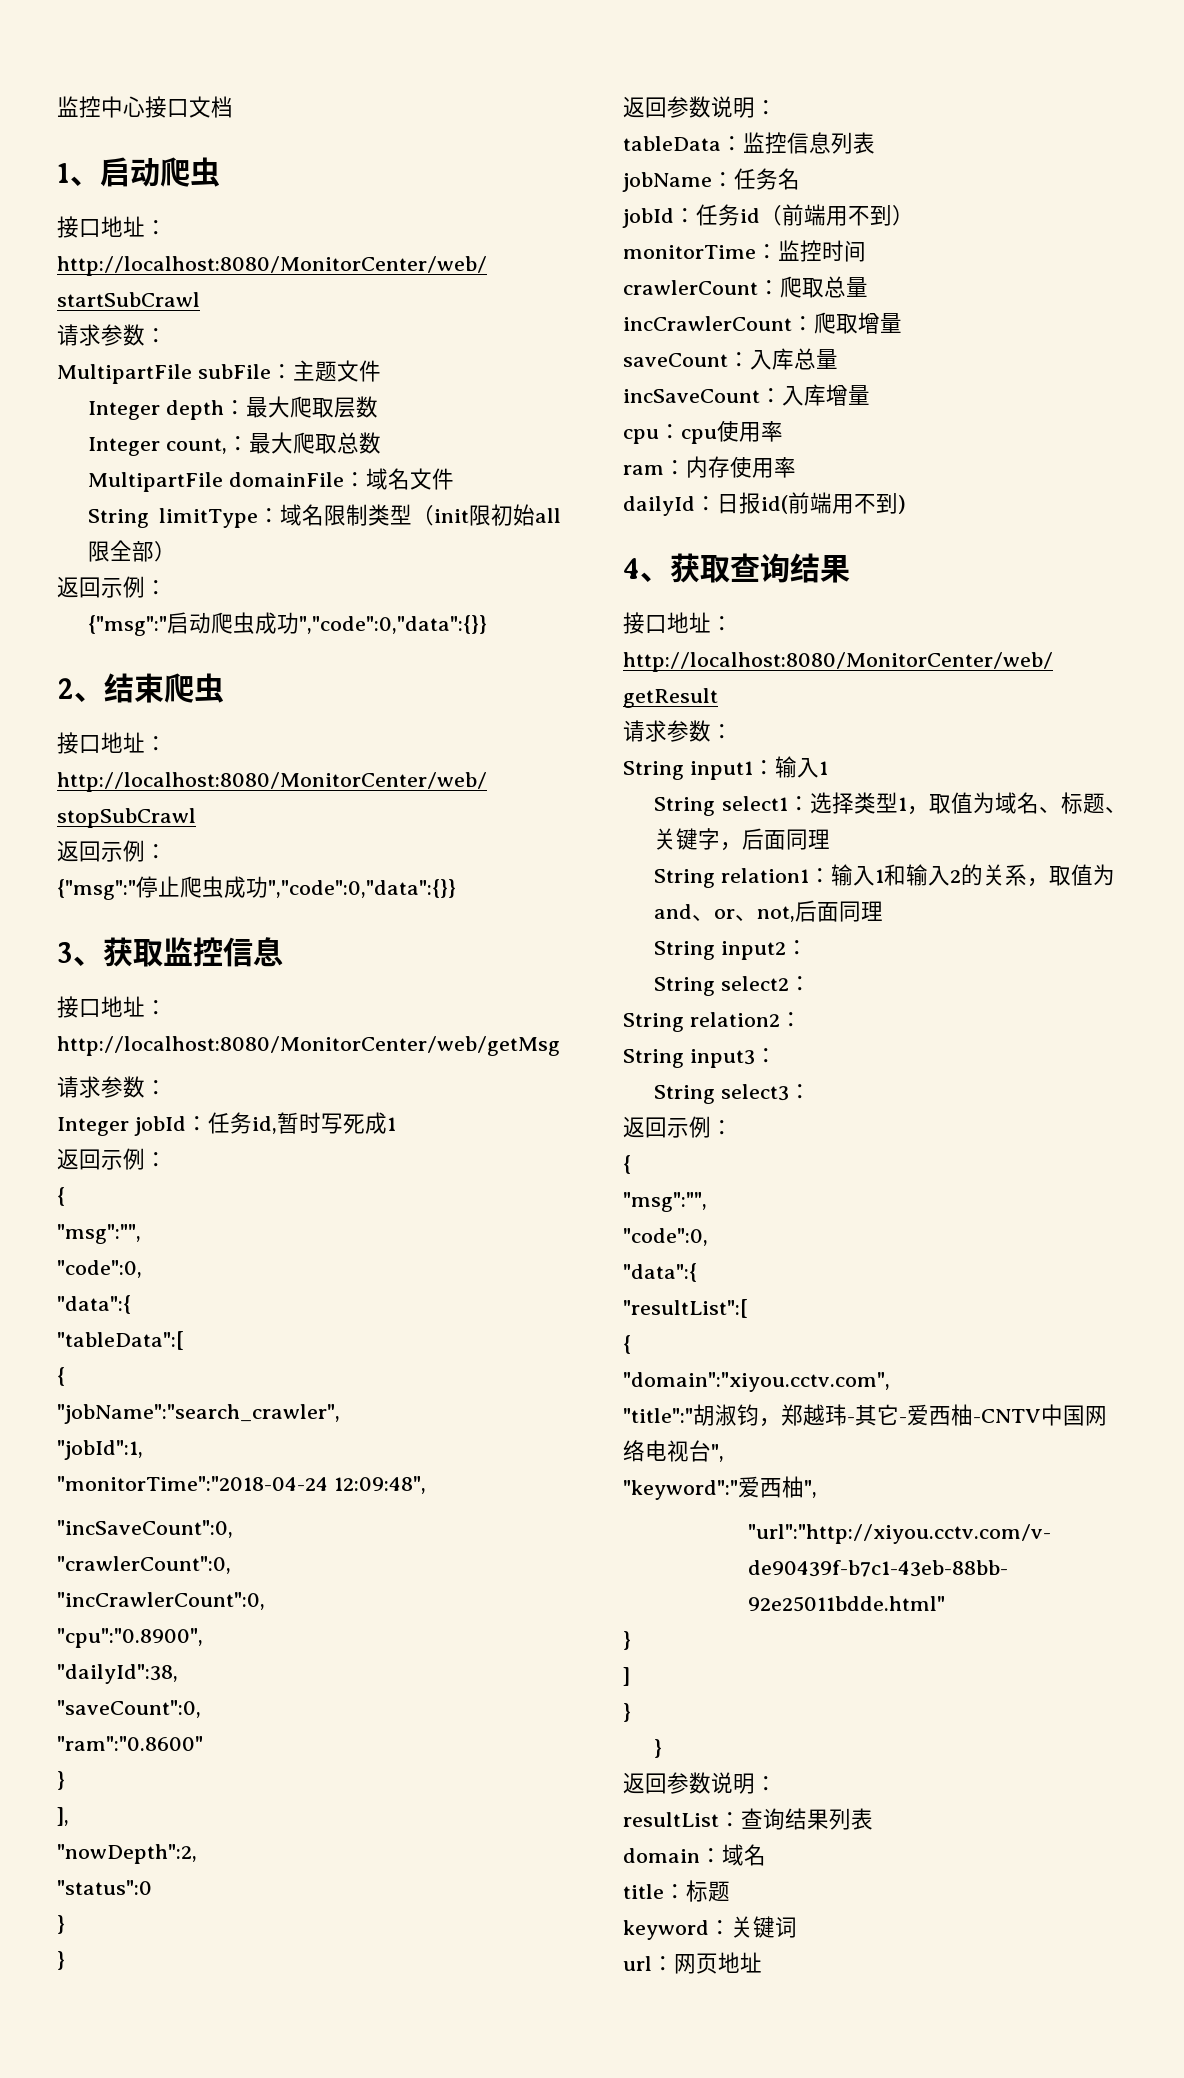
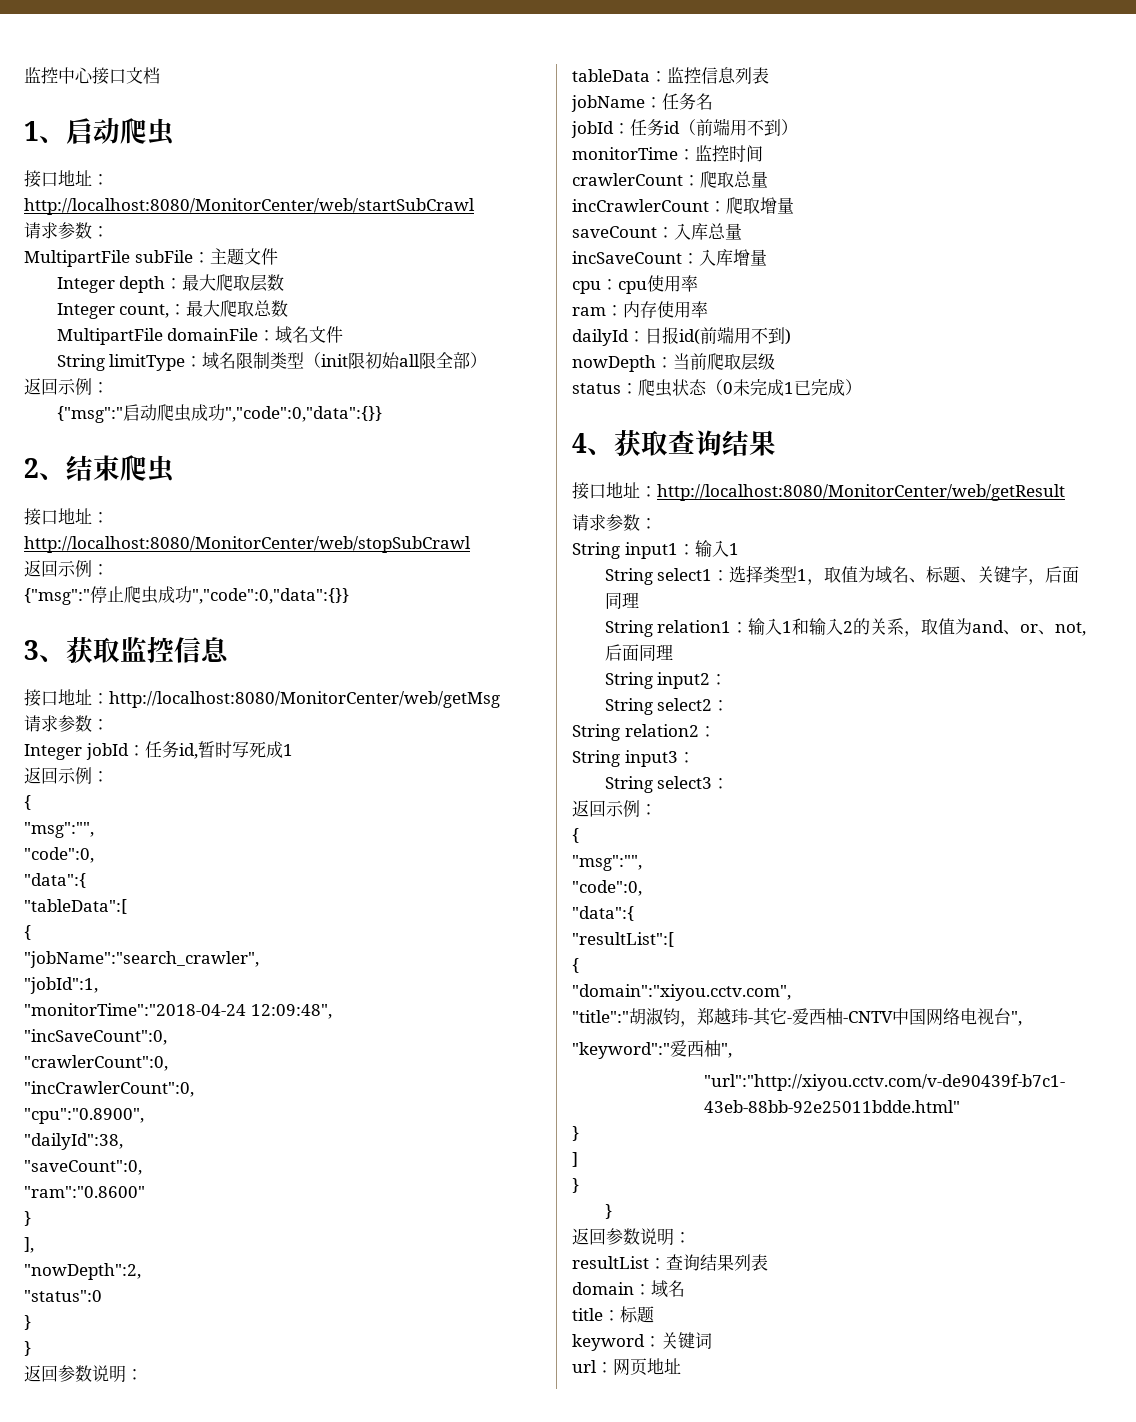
+ nowDepth：当前爬取层级
+ status：爬虫状态（0未完成1已完成）

